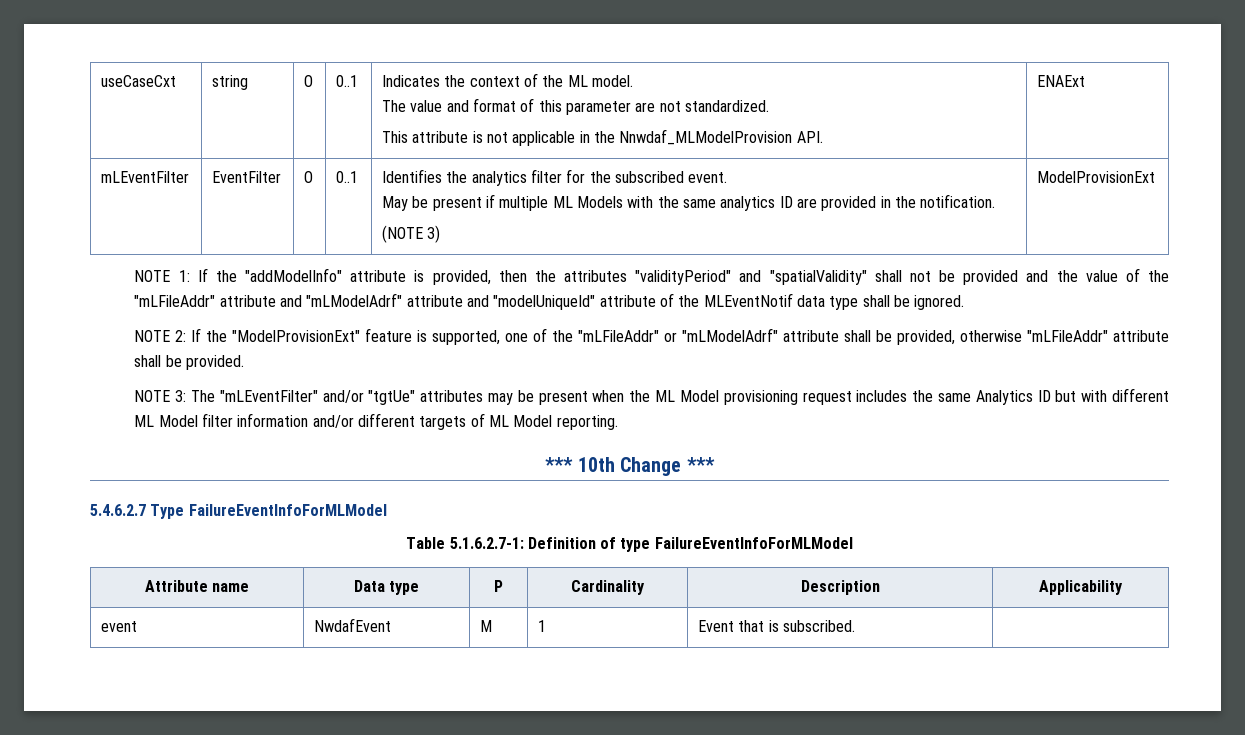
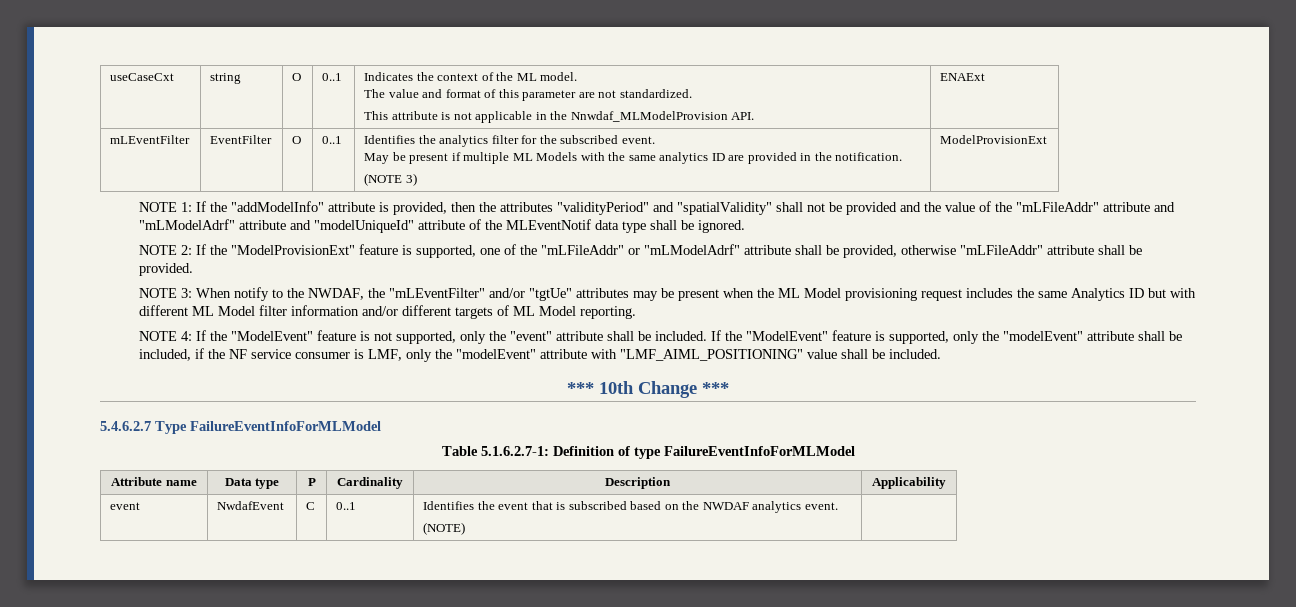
- NOTE 3: The "mLEventFilter" and/or "tgtUe" attributes may be present when the ML Model provisioning request includes the same Analytics ID but with different ML Model filter information and/or different targets of ML Model reporting.
+ NOTE 3: When notify to the NWDAF, the "mLEventFilter" and/or "tgtUe" attributes may be present when the ML Model provisioning request includes the same Analytics ID but with different ML Model filter information and/or different targets of ML Model reporting.
+ NOTE 4: If the "ModelEvent" feature is not supported, only the "event" attribute shall be included. If the "ModelEvent" feature is supported, only the "modelEvent" attribute shall be included, if the NF service consumer is LMF, only the "modelEvent" attribute with "LMF_AIML_POSITIONING" value shall be included.
- event | NwdafEvent | M | 1 | Event that is subscribed. |
+ event | NwdafEvent | C | 0..1 | Identifies the event that is subscribed based on the NWDAF analytics event.
+ (NOTE) |

